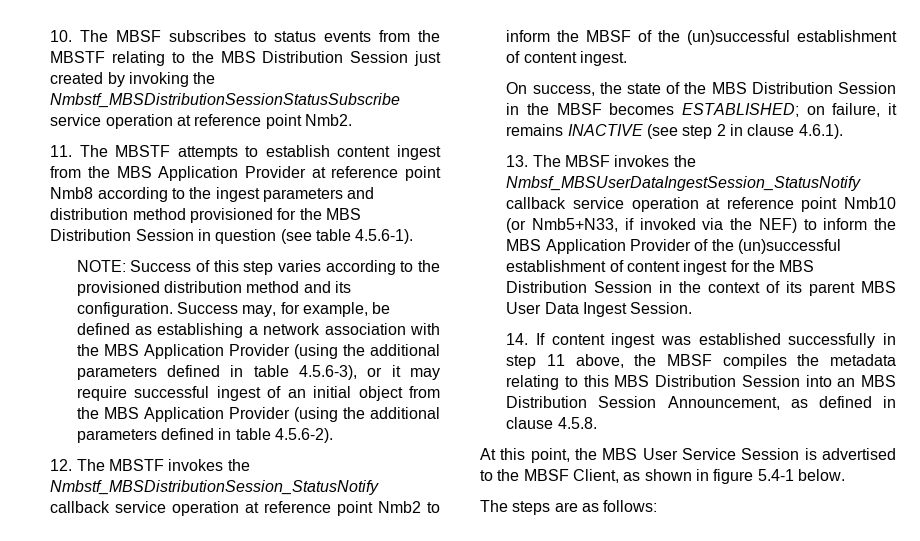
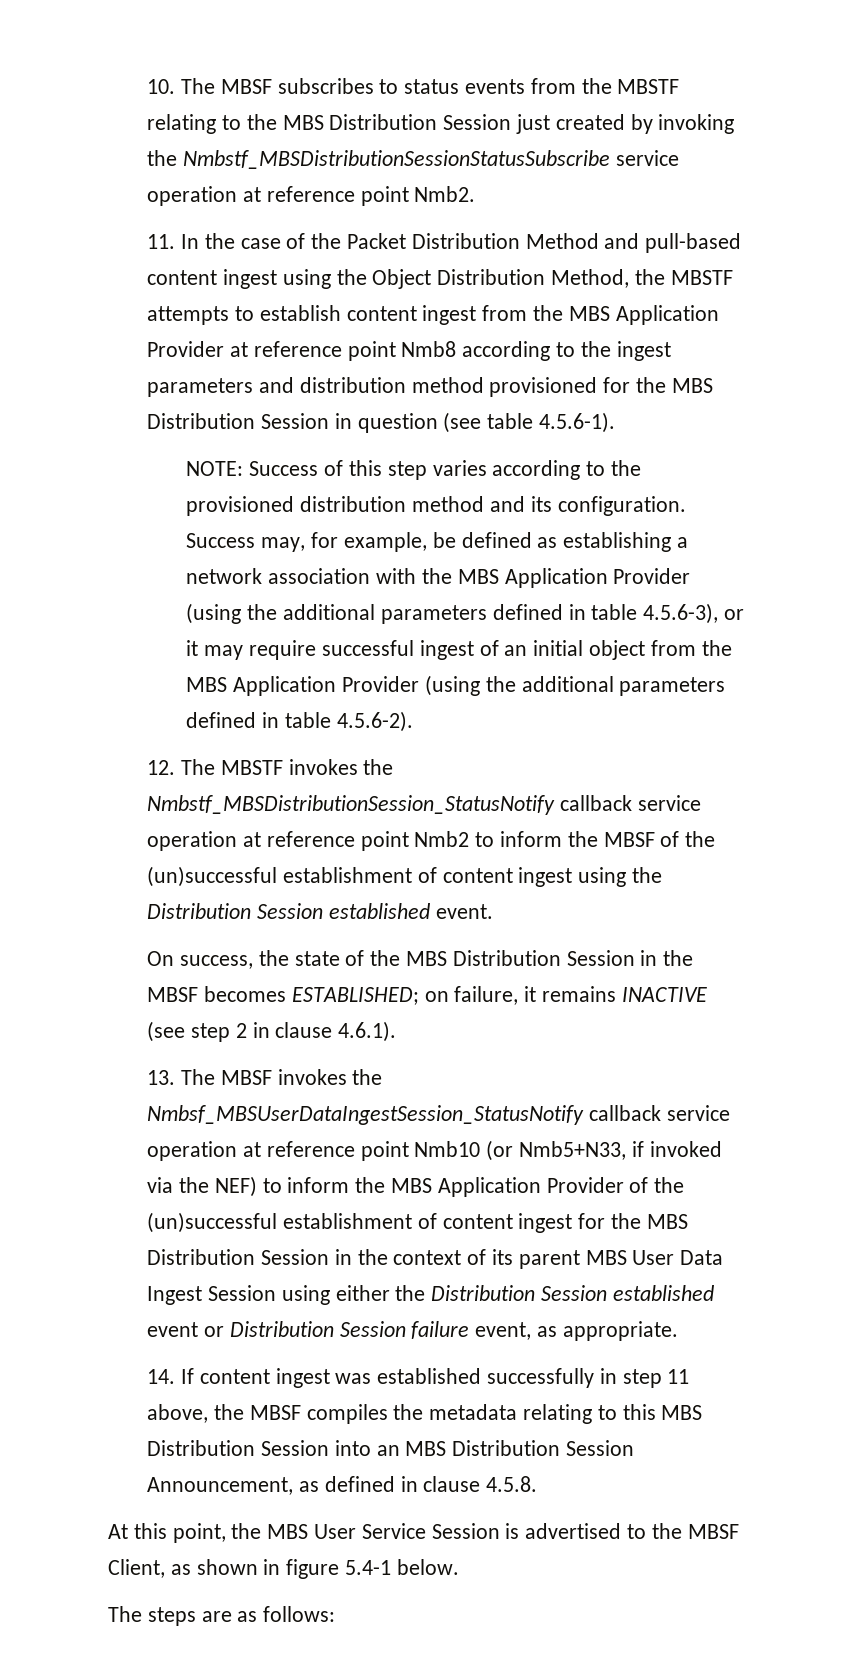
- 11. The MBSTF attempts to establish content ingest from the MBS Application Provider at reference point Nmb8 according to the ingest parameters and distribution method provisioned for the MBS Distribution Session in question (see table 4.5.6-1).
+ 11. In the case of the Packet Distribution Method and pull-based content ingest using the Object Distribution Method, the MBSTF attempts to establish content ingest from the MBS Application Provider at reference point Nmb8 according to the ingest parameters and distribution method provisioned for the MBS Distribution Session in question (see table 4.5.6-1).
- 12. The MBSTF invokes the Nmbstf_MBSDistributionSession_StatusNotify callback service operation at reference point Nmb2 to inform the MBSF of the (un)successful establishment of content ingest.
+ 12. The MBSTF invokes the Nmbstf_MBSDistributionSession_StatusNotify callback service operation at reference point Nmb2 to inform the MBSF of the (un)successful establishment of content ingest using the Distribution Session established event.
- 13. The MBSF invokes the Nmbsf_MBSUserDataIngestSession_StatusNotify callback service operation at reference point Nmb10 (or Nmb5+N33, if invoked via the NEF) to inform the MBS Application Provider of the (un)successful establishment of content ingest for the MBS Distribution Session in the context of its parent MBS User Data Ingest Session.
+ 13. The MBSF invokes the Nmbsf_MBSUserDataIngestSession_StatusNotify callback service operation at reference point Nmb10 (or Nmb5+N33, if invoked via the NEF) to inform the MBS Application Provider of the (un)successful establishment of content ingest for the MBS Distribution Session in the context of its parent MBS User Data Ingest Session using either the Distribution Session established event or Distribution Session failure event, as appropriate.

